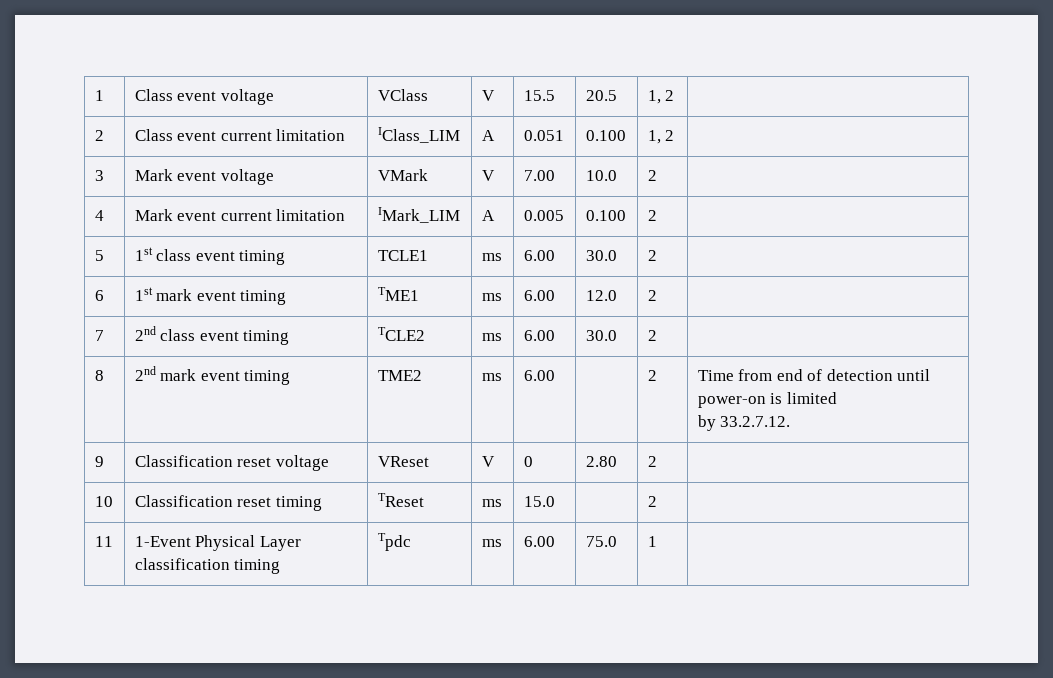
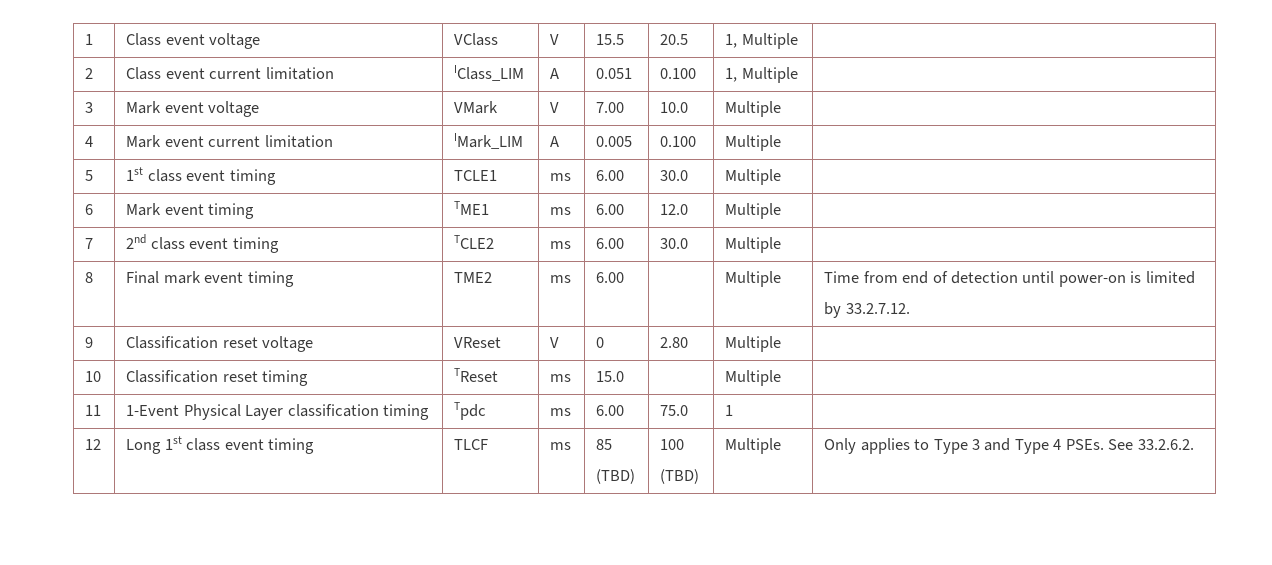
- 1 | Class event voltage | VClass | V | 15.5 | 20.5 | 1, 2 |
+ 1 | Class event voltage | VClass | V | 15.5 | 20.5 | 1, Multiple |
- 2 | Class event current limitation | IClass_LIM | A | 0.051 | 0.100 | 1, 2 |
+ 2 | Class event current limitation | IClass_LIM | A | 0.051 | 0.100 | 1, Multiple |
- 3 | Mark event voltage | VMark | V | 7.00 | 10.0 | 2 |
+ 3 | Mark event voltage | VMark | V | 7.00 | 10.0 | Multiple |
- 4 | Mark event current limitation | IMark_LIM | A | 0.005 | 0.100 | 2 |
+ 4 | Mark event current limitation | IMark_LIM | A | 0.005 | 0.100 | Multiple |
- 5 | 1st class event timing | TCLE1 | ms | 6.00 | 30.0 | 2 |
+ 5 | 1st class event timing | TCLE1 | ms | 6.00 | 30.0 | Multiple |
- 6 | 1st mark event timing | TME1 | ms | 6.00 | 12.0 | 2 |
+ 6 | Mark event timing | TME1 | ms | 6.00 | 12.0 | Multiple |
- 7 | 2nd class event timing | TCLE2 | ms | 6.00 | 30.0 | 2 |
+ 7 | 2nd class event timing | TCLE2 | ms | 6.00 | 30.0 | Multiple |
- 8 | 2nd mark event timing | TME2 | ms | 6.00 | | 2 | Time from end of detection until power-on is limited
+ 8 | Final mark event timing | TME2 | ms | 6.00 | | Multiple | Time from end of detection until power-on is limited
- 9 | Classification reset voltage | VReset | V | 0 | 2.80 | 2 |
+ 9 | Classification reset voltage | VReset | V | 0 | 2.80 | Multiple |
- 10 | Classification reset timing | TReset | ms | 15.0 | | 2 |
+ 10 | Classification reset timing | TReset | ms | 15.0 | | Multiple |
+ 12 | Long 1st class event timing | TLCF | ms | 85
+ (TBD) | 100
+ (TBD) | Multiple | Only applies to Type 3 and Type 4 PSEs. See 33.2.6.2.

